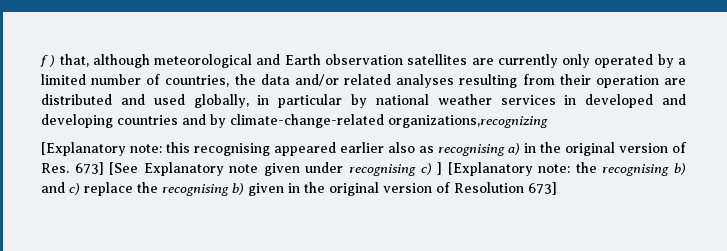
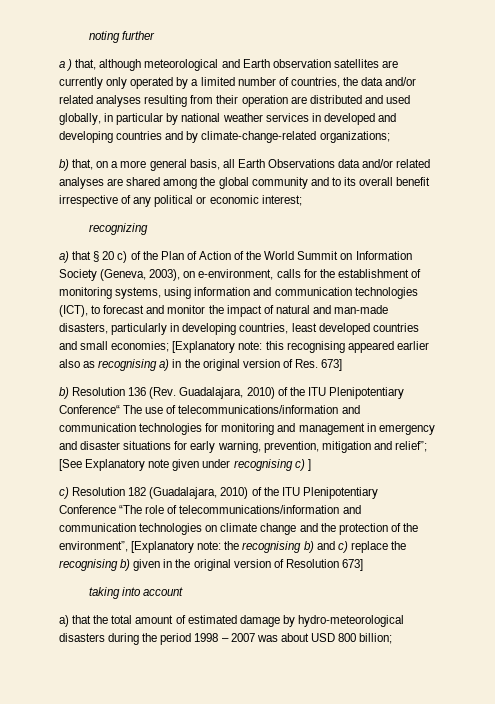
- f ) that, although meteorological and Earth observation satellites are currently only operated by a limited number of countries, the data and/or related analyses resulting from their operation are distributed and used globally, in particular by national weather services in developed and developing countries and by climate-change-related organizations,recognizing
- [Explanatory note:
+ noting further
+ a ) that, although meteorological and Earth observation satellites are currently only operated by a limited number of countries, the data and/or related analyses resulting from their operation are distributed and used globally, in particular by national weather services in developed and developing countries and by climate-change-related organizations;
+ b) that, on a more general basis, all Earth Observations data and/or related analyses are shared among the global community and to its overall benefit irrespective of any political or economic interest;
+ recognizing
+ a) that § 20 c) of the Plan of Action of the World Summit on Information Society (Geneva, 2003), on e-environment, calls for the establishment of monitoring systems, using information and communication technologies (ICT), to forecast and monitor the impact of natural and man-made disasters, particularly in developing countries, least developed countries and small economies; [Explanatory note:
- this recognising appeared earlier also as recognising a) in the original version of Res. 673] [See Explanatory note given under recognising c) ] [Explanatory note:
+ this recognising appeared earlier also as recognising a) in the original version of Res. 673]
+ b) Resolution 136 (Rev. Guadalajara, 2010) of the ITU Plenipotentiary Conference“ The use of telecommunications/information and communication technologies for monitoring and management in emergency and disaster situations for early warning, prevention, mitigation and relief”; [See Explanatory note given under recognising c) ]
+ c) Resolution 182 (Guadalajara, 2010) of the ITU Plenipotentiary Conference “The role of telecommunications/information and communication technologies on climate change and the protection of the environment”, [Explanatory note:
+ taking into account
+ a) that the total amount of estimated damage by hydro-meteorological disasters during the period 1998 – 2007 was about USD 800 billion;

